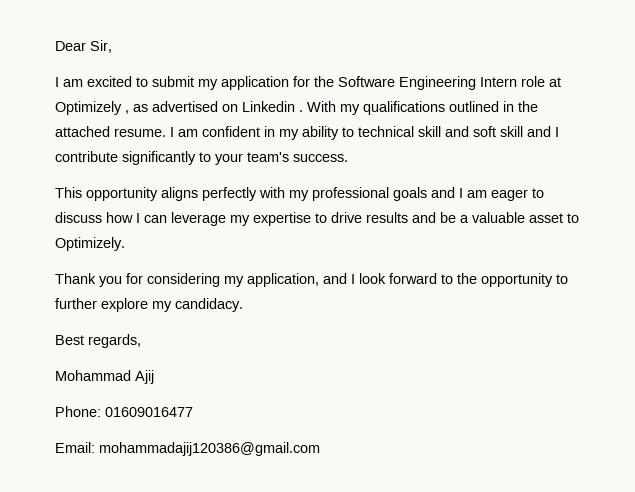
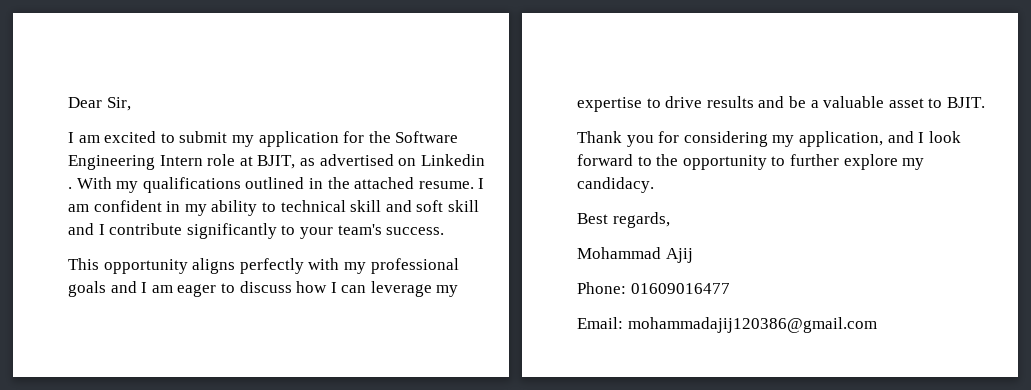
- I am excited to submit my application for the Software Engineering Intern role at Optimizely , as advertised on Linkedin .
+ I am excited to submit my application for the Software Engineering Intern role at BJIT, as advertised on Linkedin .
- This opportunity aligns perfectly with my professional goals and I am eager to discuss how I can leverage my expertise to drive results and be a valuable asset to Optimizely.
+ This opportunity aligns perfectly with my professional goals and I am eager to discuss how I can leverage my expertise to drive results and be a valuable asset to BJIT.

